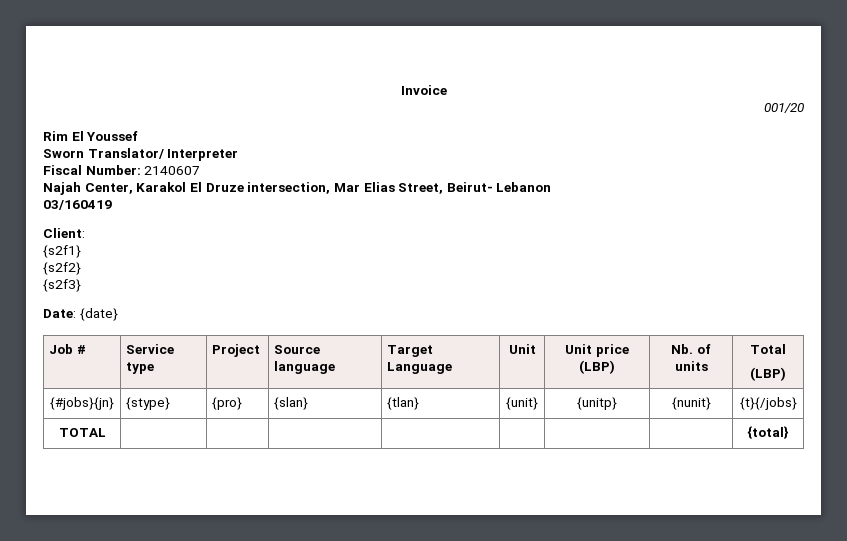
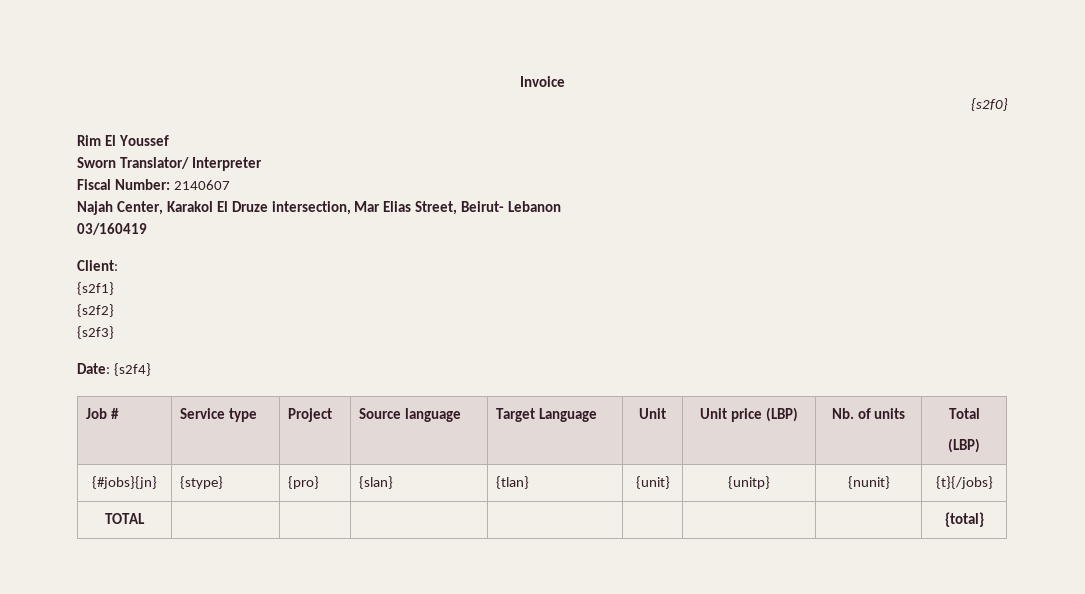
- 001/20
+ {s2f0}
- Date: {date}
+ Date: {s2f4}

